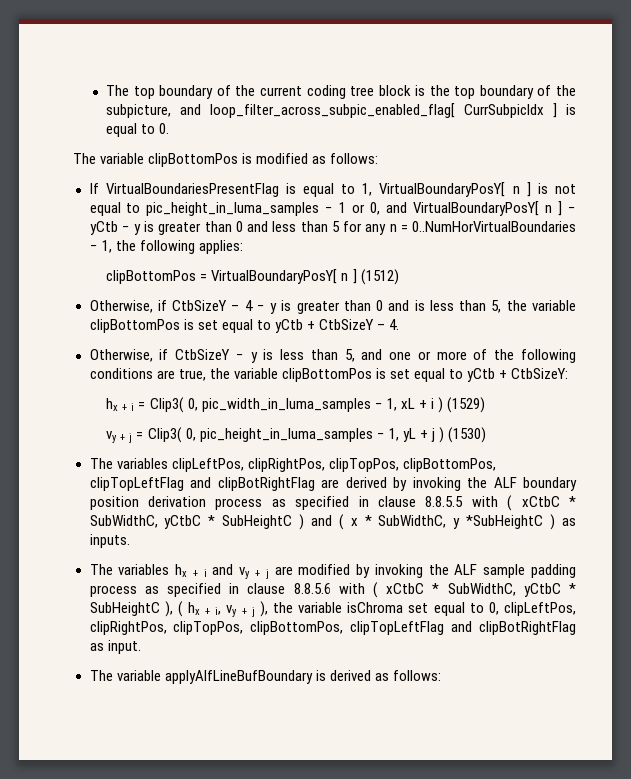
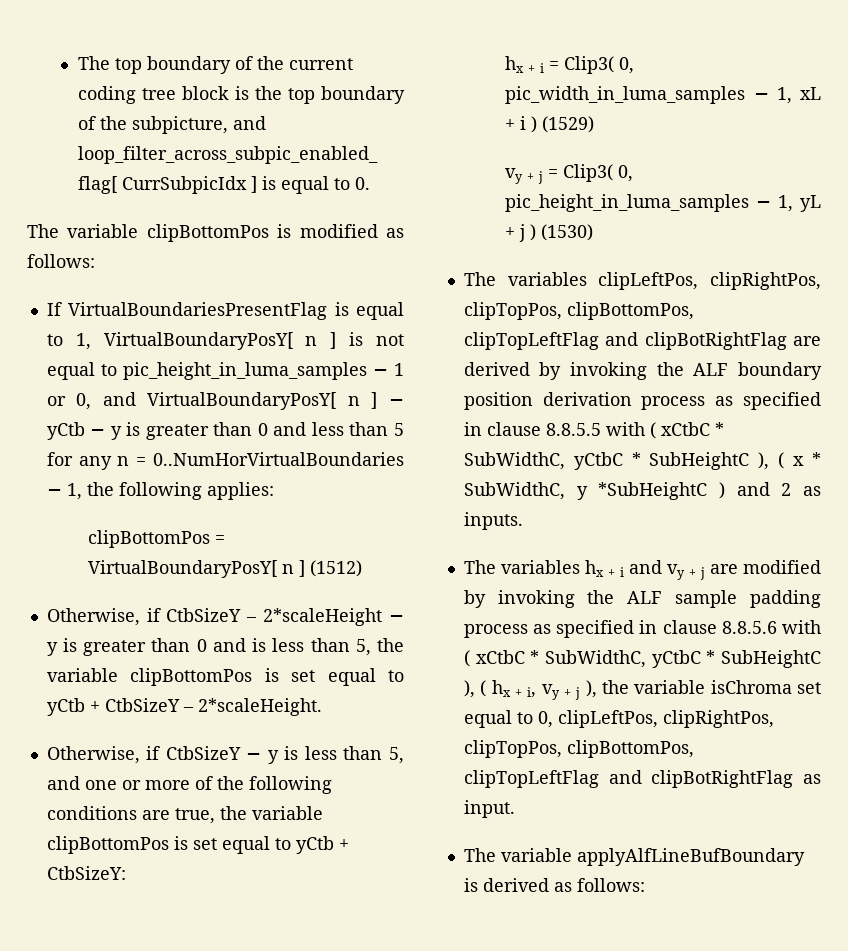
- Otherwise, if CtbSizeY – 4 − y is greater than 0 and is less than 5, the variable clipBottomPos is set equal to yCtb + CtbSizeY – 4.
+ Otherwise, if CtbSizeY – 2*scaleHeight − y is greater than 0 and is less than 5, the variable clipBottomPos is set equal to yCtb + CtbSizeY – 2*scaleHeight.
- The variables clipLeftPos, clipRightPos, clipTopPos, clipBottomPos, clipTopLeftFlag and clipBotRightFlag are derived by invoking the ALF boundary position derivation process as specified in clause 8.8.5.5 with ( xCtbC * SubWidthC, yCtbC * SubHeightC ) and ( x * SubWidthC, y *SubHeightC ) as inputs.
+ The variables clipLeftPos, clipRightPos, clipTopPos, clipBottomPos, clipTopLeftFlag and clipBotRightFlag are derived by invoking the ALF boundary position derivation process as specified in clause 8.8.5.5 with ( xCtbC * SubWidthC, yCtbC * SubHeightC ), ( x * SubWidthC, y *SubHeightC ) and 2 as inputs.

